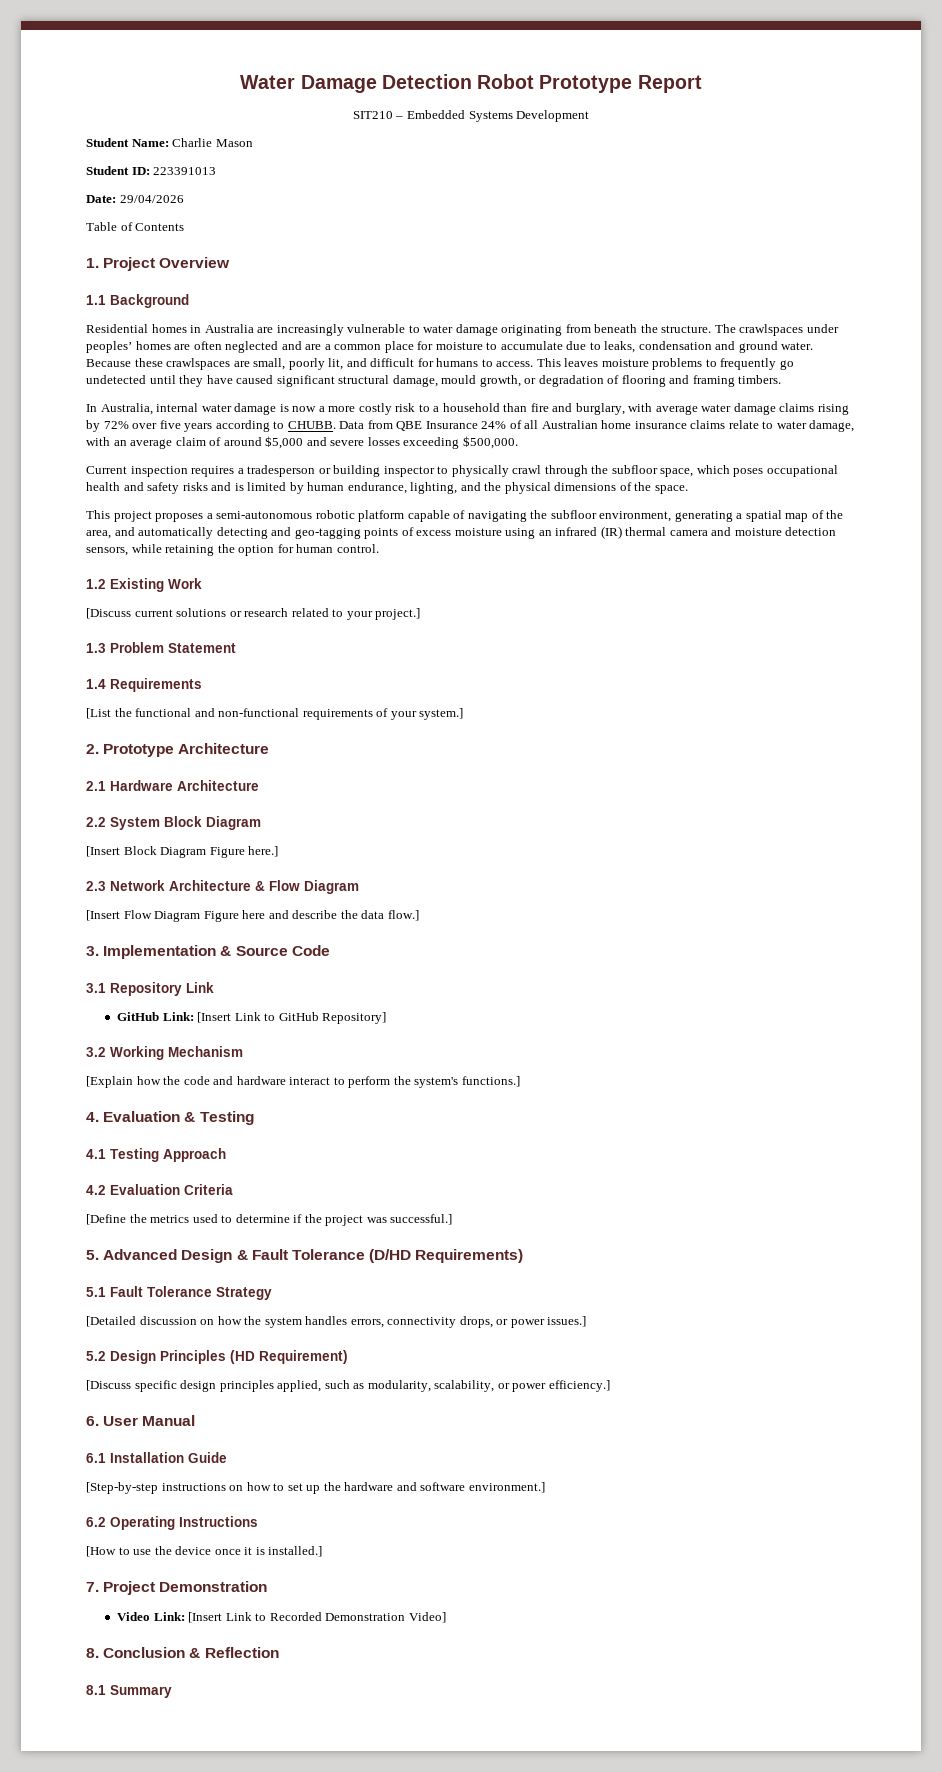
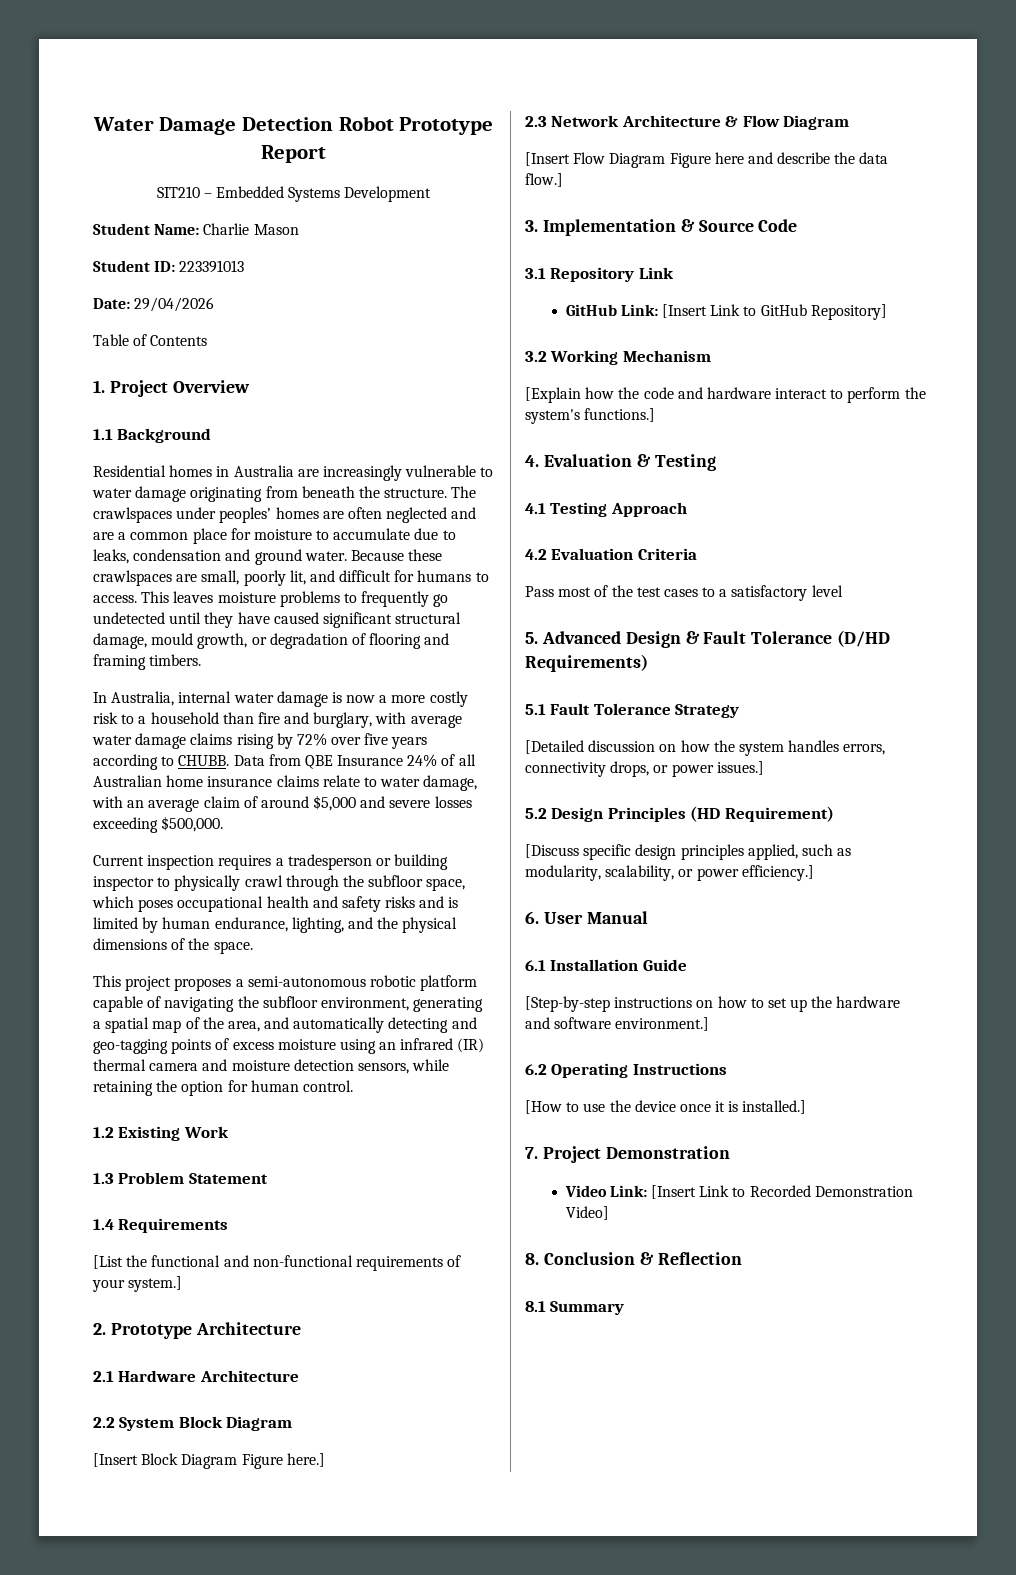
- [Discuss current solutions or research related to your project.]
- [Define the metrics used to determine if the project was successful.]
+ Pass most of the test cases to a satisfactory level

